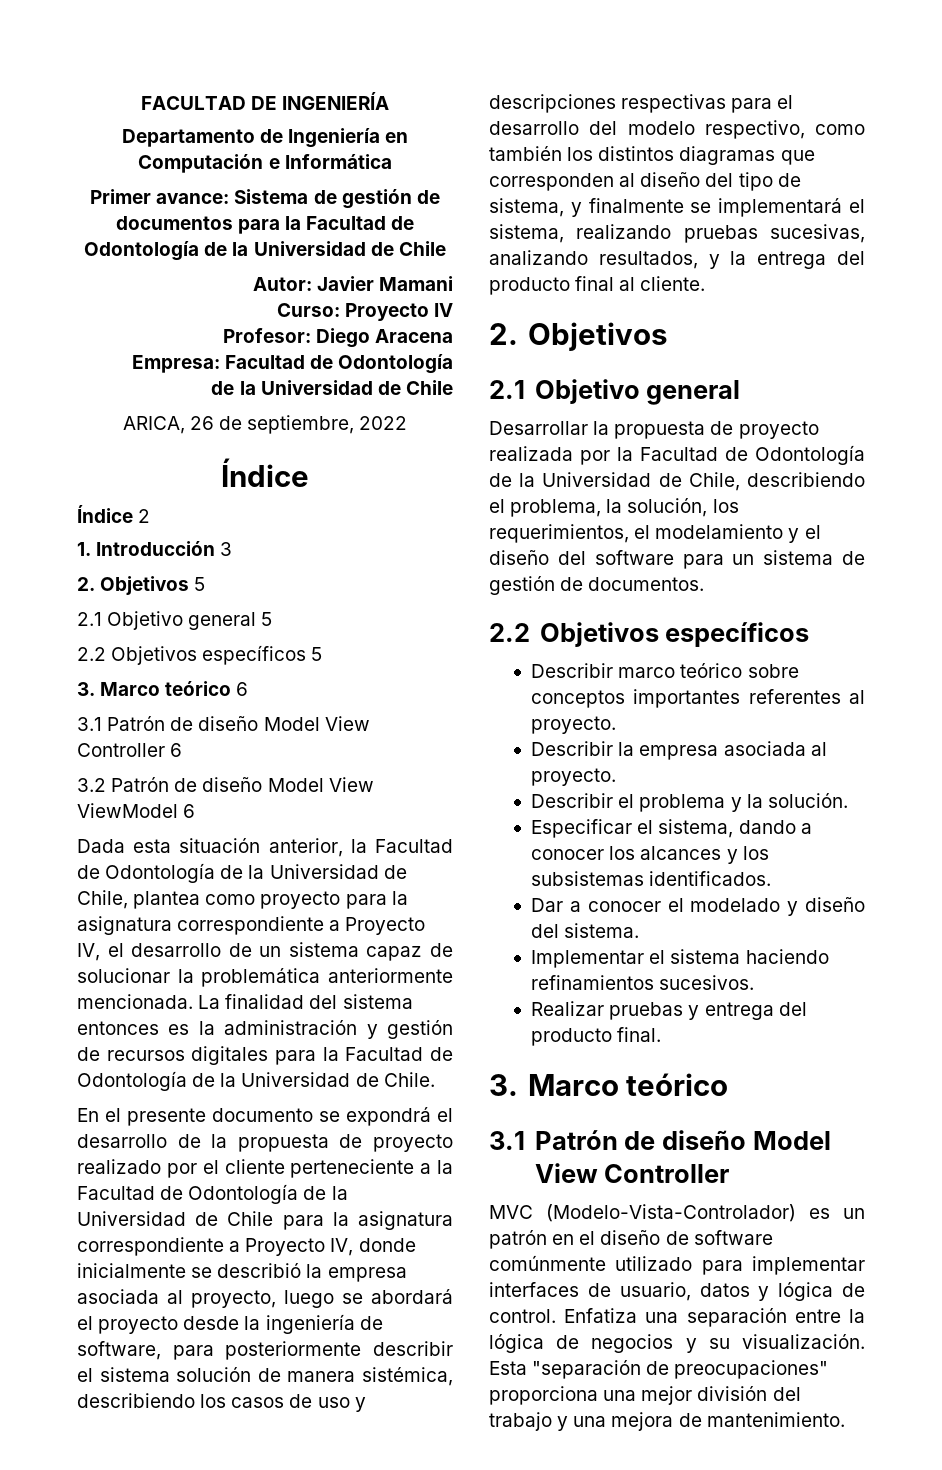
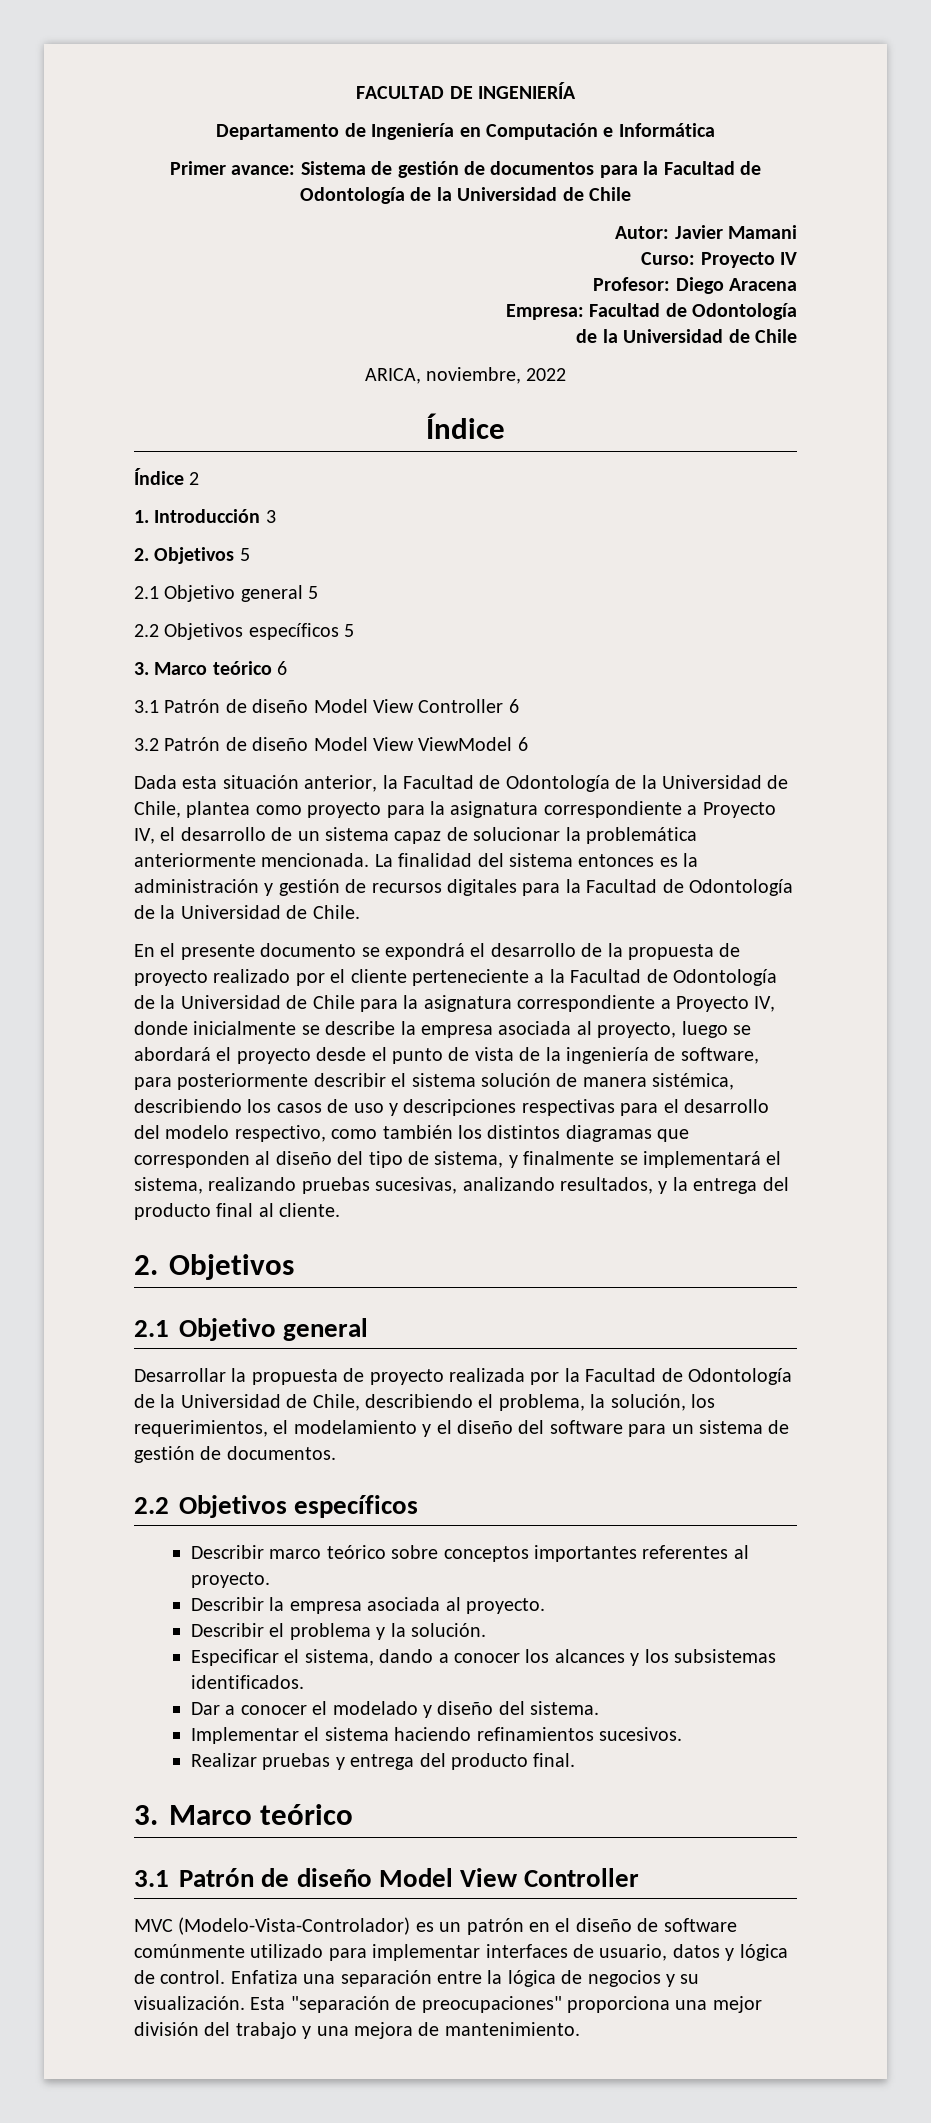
- ARICA, 26 de septiembre, 2022
+ ARICA, noviembre, 2022
- En el presente documento se expondrá el desarrollo de la propuesta de proyecto realizado por el cliente perteneciente a la Facultad de Odontología de la Universidad de Chile para la asignatura correspondiente a Proyecto IV, donde inicialmente se describió la empresa asociada al proyecto, luego se abordará el proyecto desde la ingeniería de software, para posteriormente describir el sistema solución de manera sistémica, describiendo los casos de uso y descripciones respectivas para el desarrollo del modelo respectivo, como también los distintos diagramas que corresponden al diseño del tipo de sistema, y finalmente se implementará el sistema, realizando pruebas sucesivas, analizando resultados, y la entrega del producto final al cliente.
+ En el presente documento se expondrá el desarrollo de la propuesta de proyecto realizado por el cliente perteneciente a la Facultad de Odontología de la Universidad de Chile para la asignatura correspondiente a Proyecto IV, donde inicialmente se describe la empresa asociada al proyecto, luego se abordará el proyecto desde el punto de vista de la ingeniería de software, para posteriormente describir el sistema solución de manera sistémica, describiendo los casos de uso y descripciones respectivas para el desarrollo del modelo respectivo, como también los distintos diagramas que corresponden al diseño del tipo de sistema, y finalmente se implementará el sistema, realizando pruebas sucesivas, analizando resultados, y la entrega del producto final al cliente.

